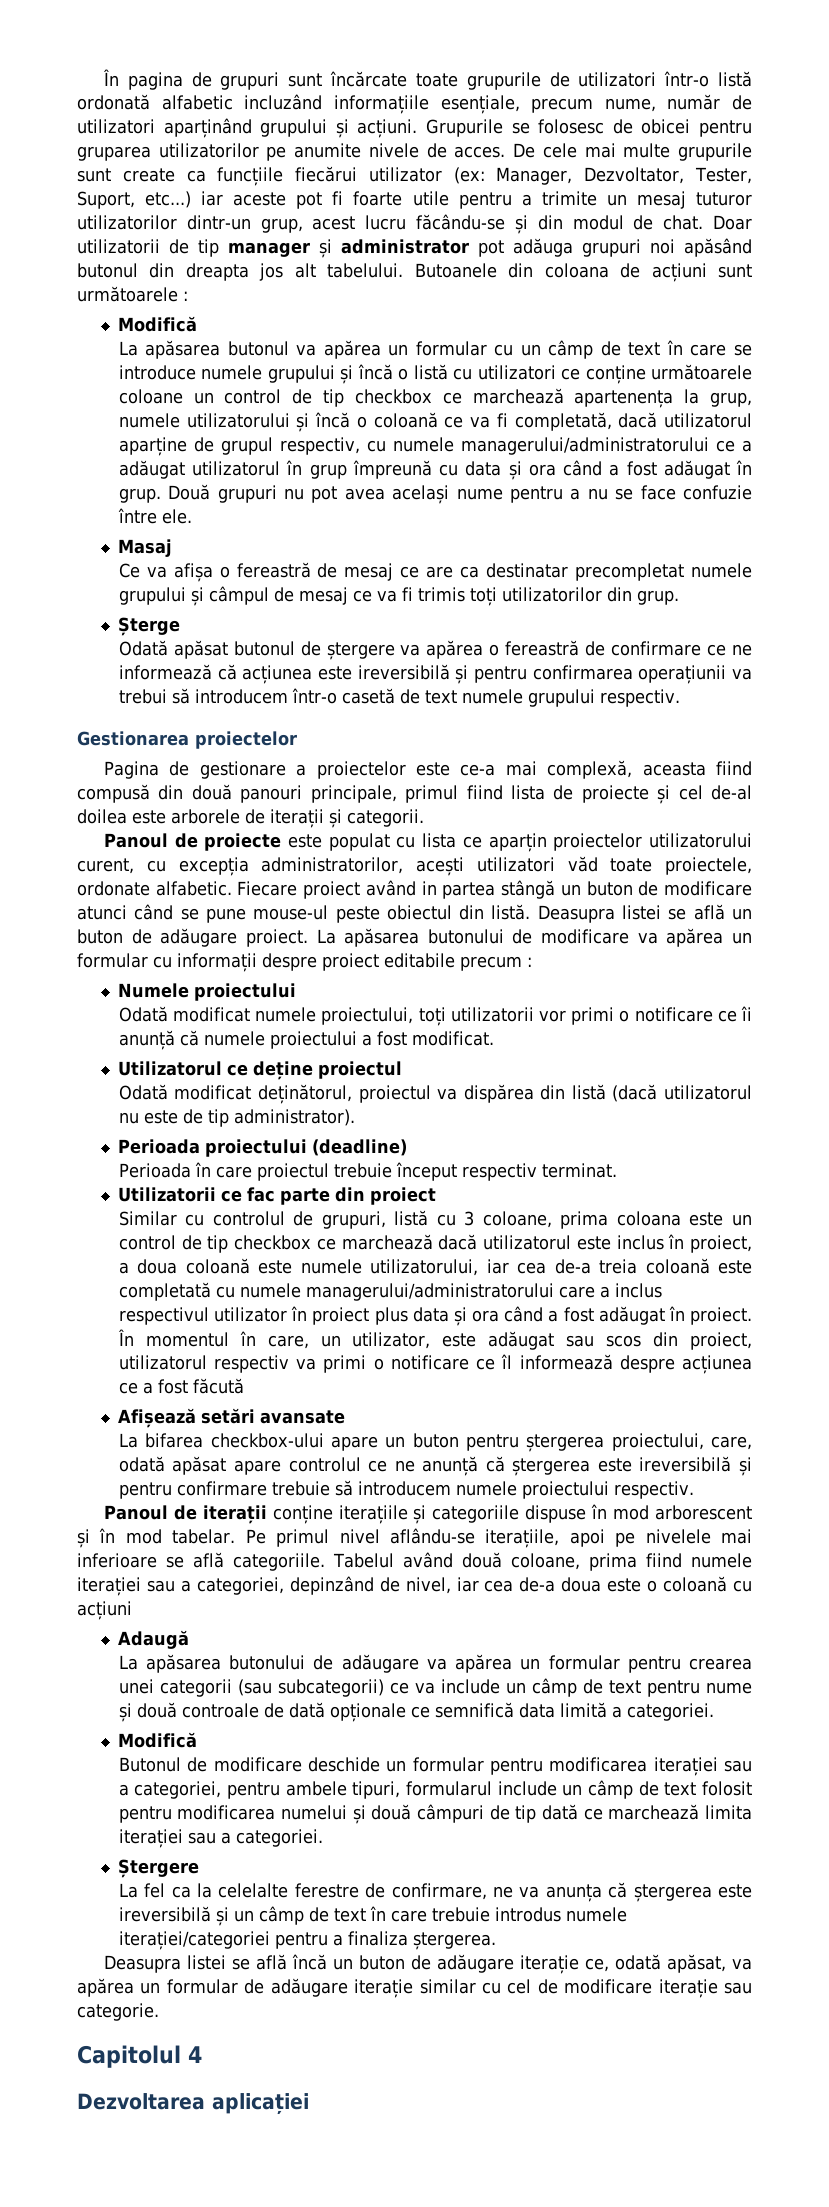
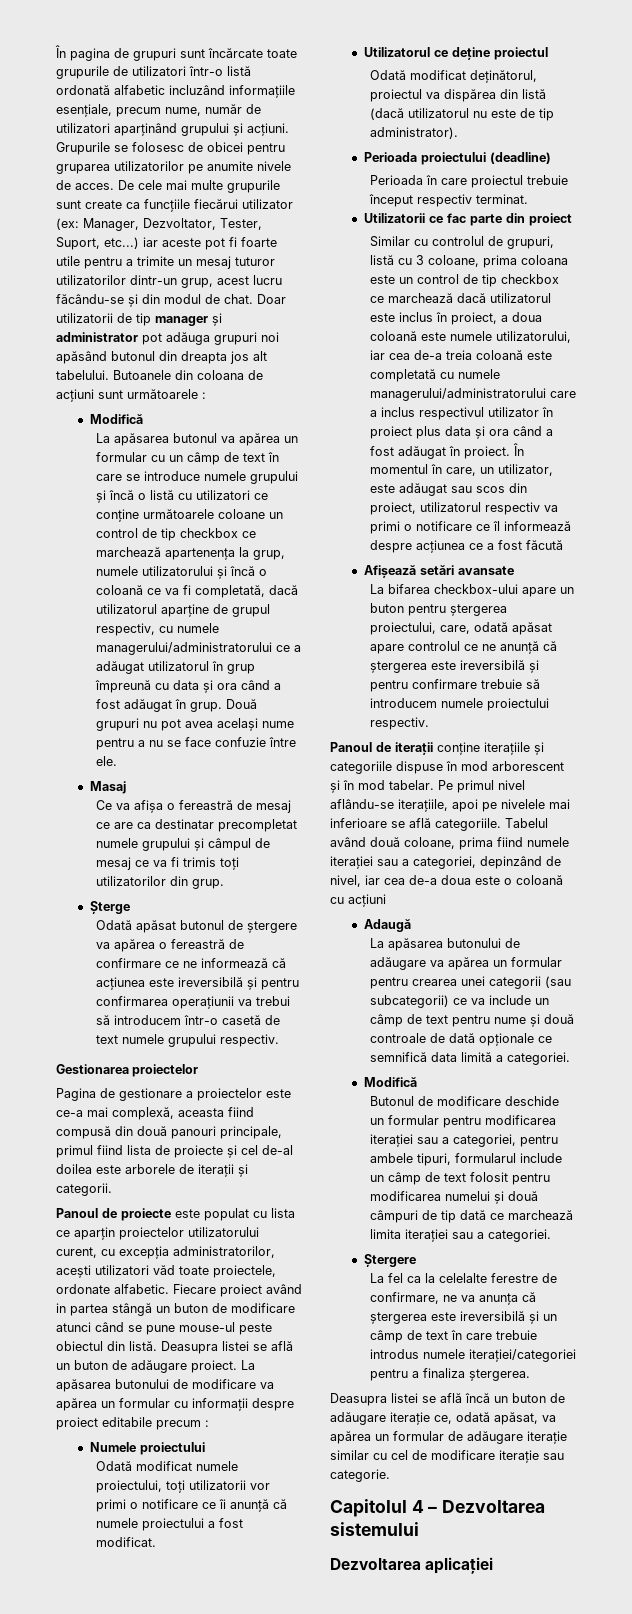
- Capitolul 4
+ Capitolul 4 – Dezvoltarea sistemului

